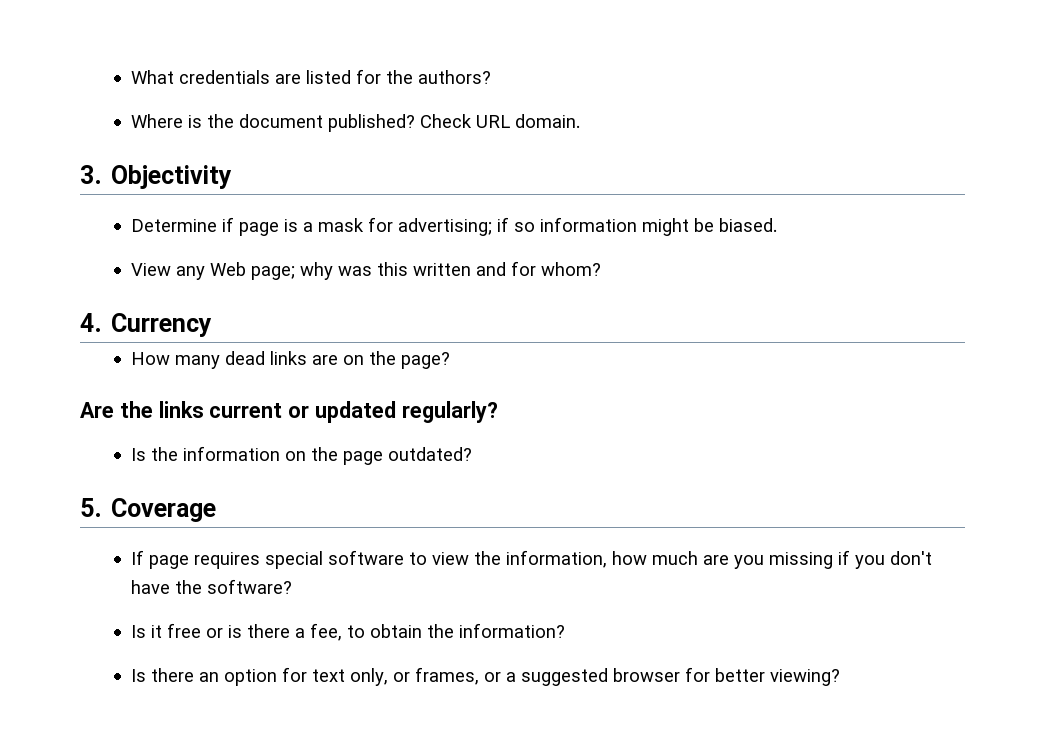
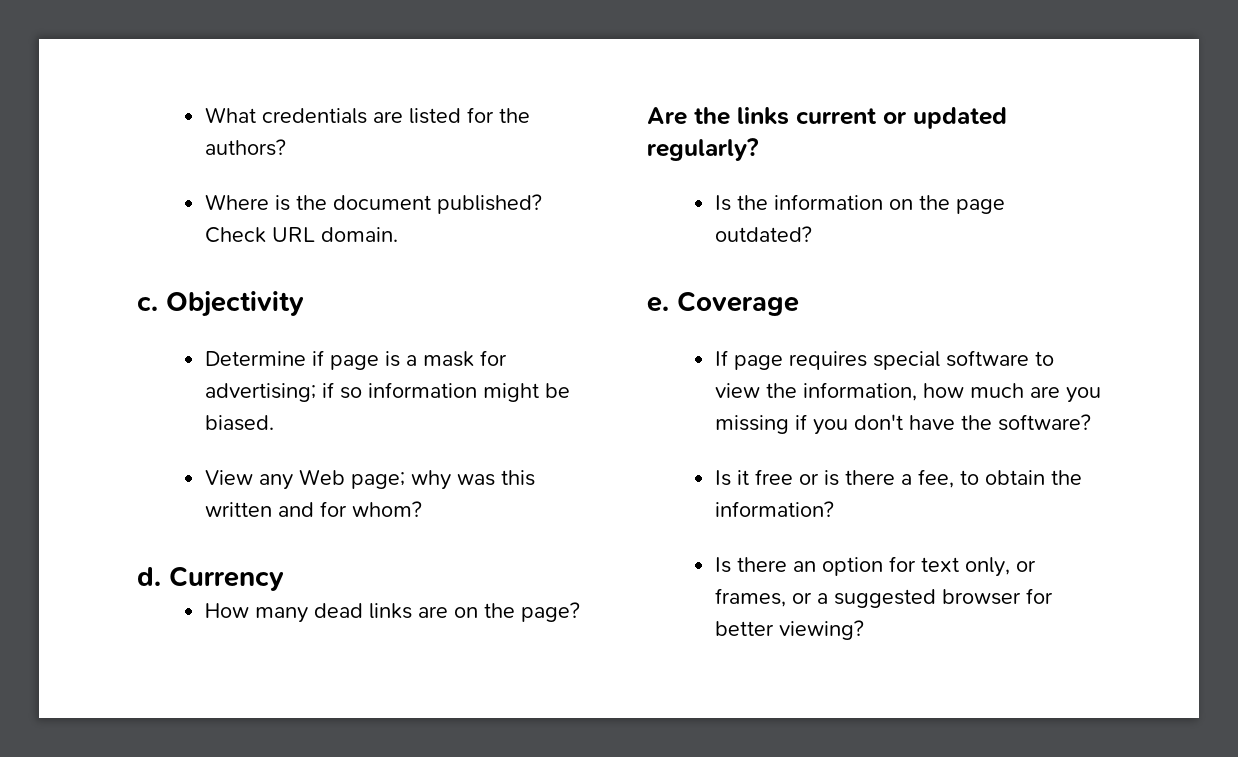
- 3. Objectivity
+ c. Objectivity
- 4. Currency
+ d. Currency
- 5. Coverage
+ e. Coverage

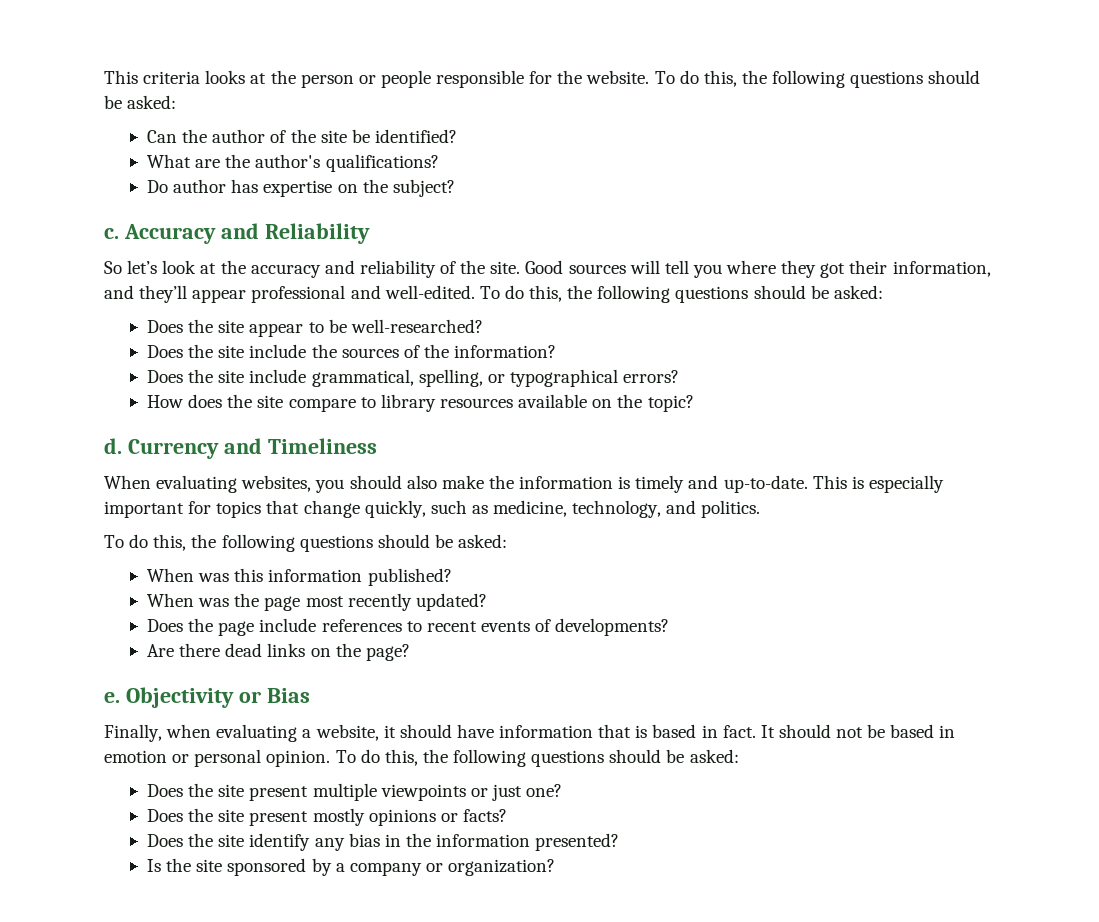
- What credentials are listed for the authors?
- Where is the document published? Check URL domain.
- c. Objectivity
- Determine if page is a mask for advertising; if so information might be biased.
- View any Web page; why was this written and for whom?
- d. Currency
- How many dead links are on the page?
+ This criteria looks at the person or people responsible for the website. To do this, the following questions should be asked:
+ Can the author of the site be identified?
+ What are the author's qualifications?
+ Do author has expertise on the subject?
+ c. Accuracy and Reliability
+ So let’s look at the accuracy and reliability of the site. Good sources will tell you where they got their information, and they’ll appear professional and well-edited. To do this, the following questions should be asked:
+ Does the site appear to be well-researched?
+ Does the site include the sources of the information?
+ Does the site include grammatical, spelling, or typographical errors?
+ How does the site compare to library resources available on the topic?
+ d. Currency and Timeliness
+ When evaluating websites, you should also make the information is timely and up-to-date. This is especially important for topics that change quickly, such as medicine, technology, and politics.
+ To do this, the following questions should be asked:
+ When was this information published?
+ When was the page most recently updated?
+ Does the page include references to recent events of developments?
+ Are there dead links on the page?
- Are the links current or updated regularly?
- Is the information on the page outdated?
- e. Coverage
- If page requires special software to view the information, how much are you missing if you don't have the software?
- Is it free or is there a fee, to obtain the information?
- Is there an option for text only, or frames, or a suggested browser for better viewing?
+ e. Objectivity or Bias
+ Finally, when evaluating a website, it should have information that is based in fact. It should not be based in emotion or personal opinion. To do this, the following questions should be asked:
+ Does the site present multiple viewpoints or just one?
+ Does the site present mostly opinions or facts?
+ Does the site identify any bias in the information presented?
+ Is the site sponsored by a company or organization?

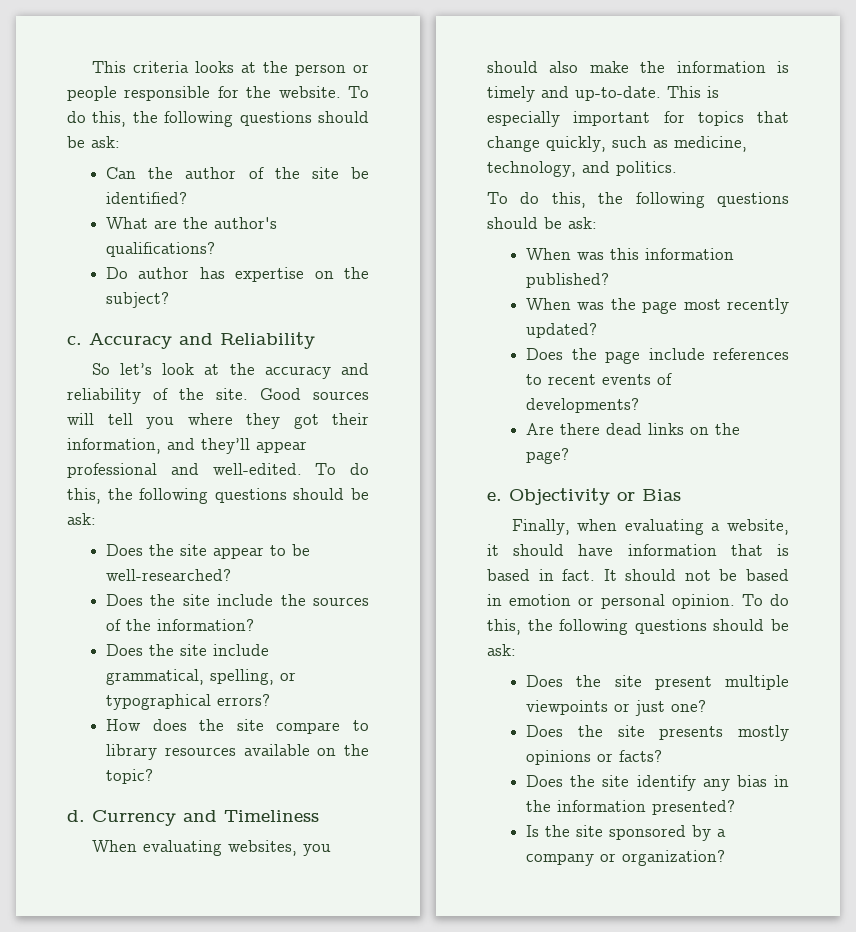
- This criteria looks at the person or people responsible for the website. To do this, the following questions should be asked:
+ This criteria looks at the person or people responsible for the website. To do this, the following questions should be ask:
- Good sources will tell you where they got their information, and they’ll appear professional and well-edited. To do this, the following questions should be asked:
+ Good sources will tell you where they got their information, and they’ll appear professional and well-edited. To do this, the following questions should be ask:
  This is especially important for topics that change quickly, such as medicine, technology, and politics.
- To do this, the following questions should be asked:
+ To do this, the following questions should be ask:
- It should not be based in emotion or personal opinion. To do this, the following questions should be asked:
+ It should not be based in emotion or personal opinion. To do this, the following questions should be ask:
- Does the site present mostly opinions or facts?
+ Does the site presents mostly opinions or facts?

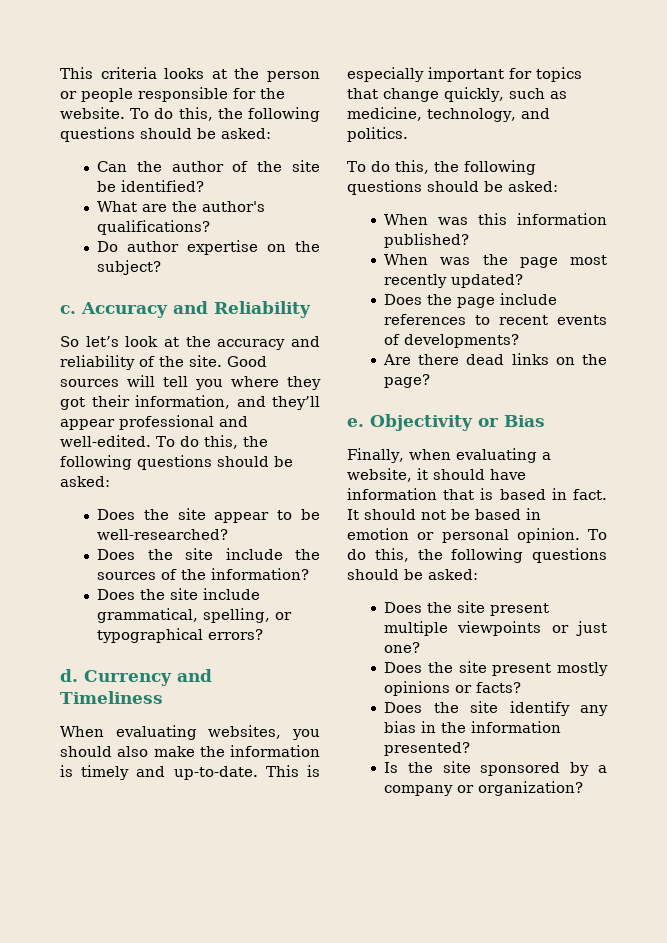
- This criteria looks at the person or people responsible for the website. To do this, the following questions should be ask:
+ This criteria looks at the person or people responsible for the website. To do this, the following questions should be asked:
- Do author has expertise on the subject?
+ Do author expertise on the subject?
- Good sources will tell you where they got their information, and they’ll appear professional and well-edited. To do this, the following questions should be ask:
+ Good sources will tell you where they got their information, and they’ll appear professional and well-edited. To do this, the following questions should be asked:
- How does the site compare to library resources available on the topic?
  This is especially important for topics that change quickly, such as medicine, technology, and politics.
- To do this, the following questions should be ask:
+ To do this, the following questions should be asked:
- It should not be based in emotion or personal opinion. To do this, the following questions should be ask:
+ It should not be based in emotion or personal opinion. To do this, the following questions should be asked:
- Does the site presents mostly opinions or facts?
+ Does the site present mostly opinions or facts?

